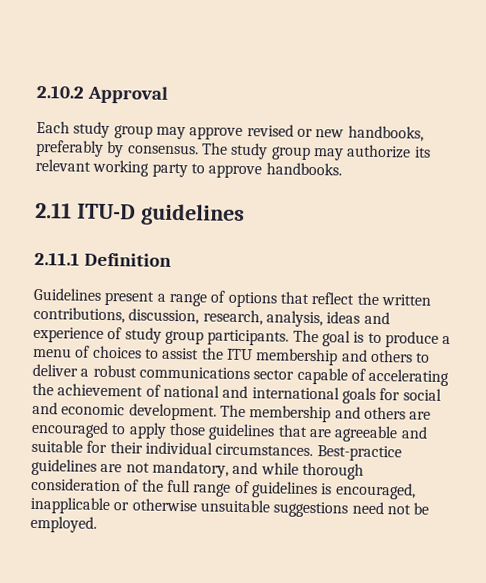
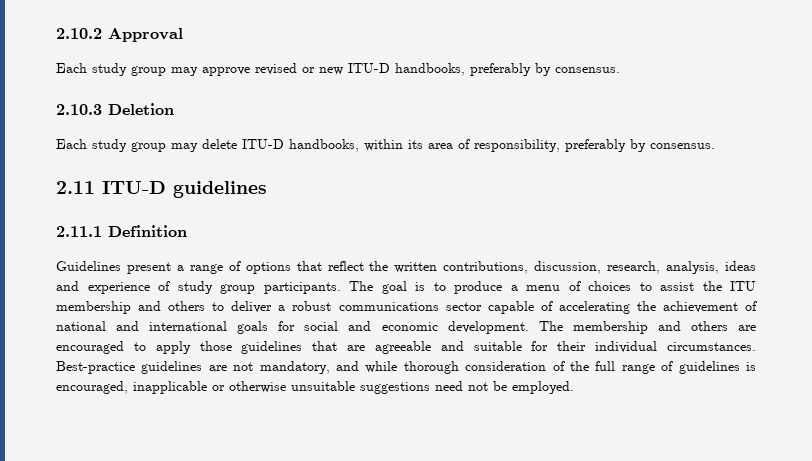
- Each study group may approve revised or new handbooks, preferably by consensus. The study group may authorize its relevant working party to approve handbooks.
+ Each study group may approve revised or new ITU-D handbooks, preferably by consensus.
+ 2.10.3 Deletion
+ Each study group may delete ITU-D handbooks, within its area of responsibility, preferably by consensus.

